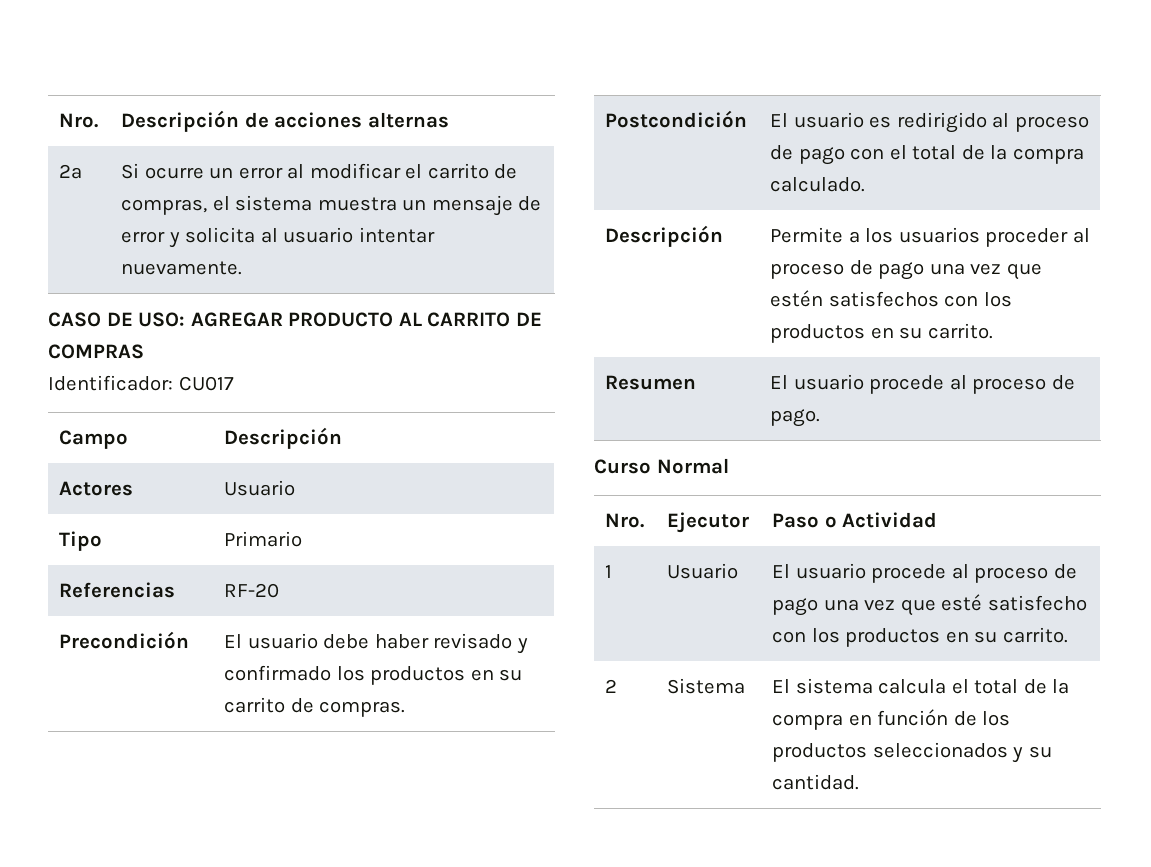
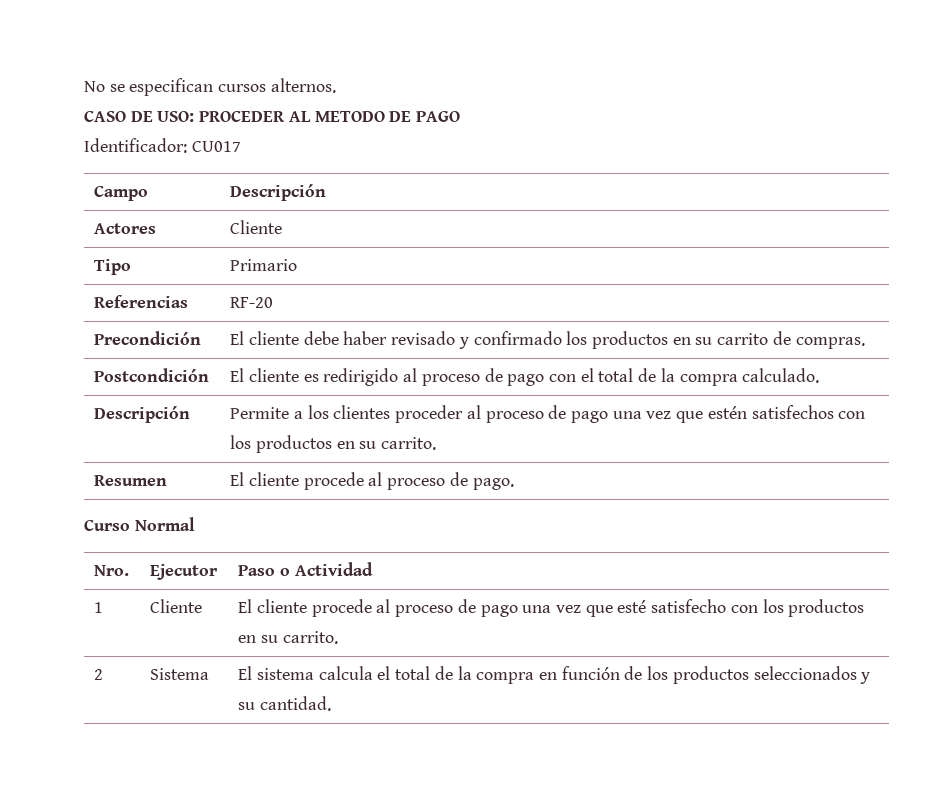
- Nro. | Descripción de acciones alternas
- 2a | Si ocurre un error al modificar el carrito de compras, el sistema muestra un mensaje de error y solicita al usuario intentar nuevamente.
- CASO DE USO: AGREGAR PRODUCTO AL CARRITO DE COMPRAS
+ No se especifican cursos alternos.
+ CASO DE USO: PROCEDER AL METODO DE PAGO
- Actores | Usuario
+ Actores | Cliente
- Precondición | El usuario debe haber revisado y confirmado los productos en su carrito de compras.
+ Precondición | El cliente debe haber revisado y confirmado los productos en su carrito de compras.
- Postcondición | El usuario es redirigido al proceso de pago con el total de la compra calculado.
+ Postcondición | El cliente es redirigido al proceso de pago con el total de la compra calculado.
- Descripción | Permite a los usuarios proceder al proceso de pago una vez que estén satisfechos con los productos en su carrito.
+ Descripción | Permite a los clientes proceder al proceso de pago una vez que estén satisfechos con los productos en su carrito.
- Resumen | El usuario procede al proceso de pago.
+ Resumen | El cliente procede al proceso de pago.
- 1 | Usuario | El usuario procede al proceso de pago una vez que esté satisfecho con los productos en su carrito.
+ 1 | Cliente | El cliente procede al proceso de pago una vez que esté satisfecho con los productos en su carrito.

